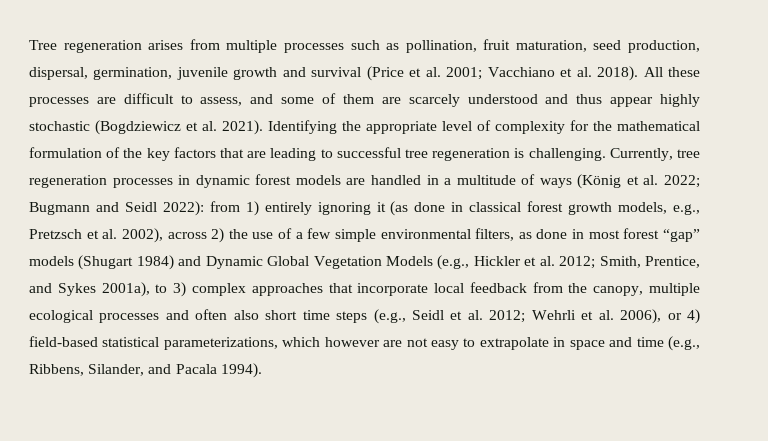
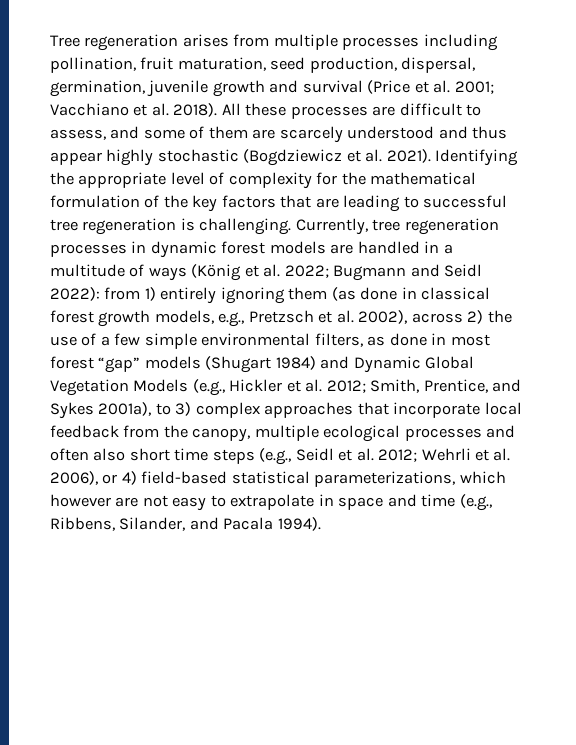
- Tree regeneration arises from multiple processes such as pollination, fruit maturation, seed production, dispersal, germination, juvenile growth and survival (Price et al. 2001; Vacchiano et al. 2018).
+ Tree regeneration arises from multiple processes including pollination, fruit maturation, seed production, dispersal, germination, juvenile growth and survival (Price et al. 2001; Vacchiano et al. 2018).
- from 1) entirely ignoring it (as done in classical forest growth models, e.g., Pretzsch et al. 2002), across 2) the use of a few simple environmental filters, as done in most forest “gap” models (Shugart 1984) and Dynamic Global Vegetation Models (e.g., Hickler et al. 2012;
+ from 1) entirely ignoring them (as done in classical forest growth models, e.g., Pretzsch et al. 2002), across 2) the use of a few simple environmental filters, as done in most forest “gap” models (Shugart 1984) and Dynamic Global Vegetation Models (e.g., Hickler et al. 2012;

